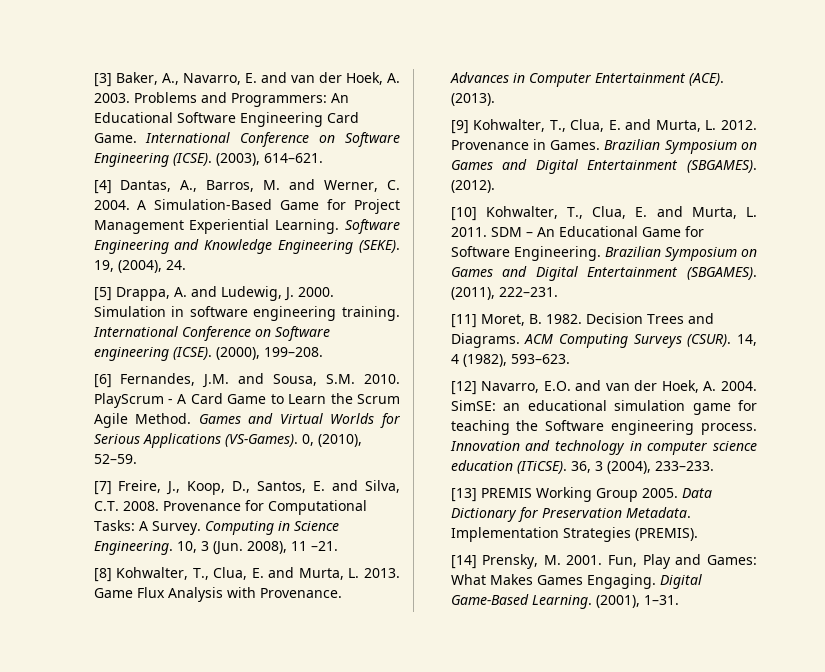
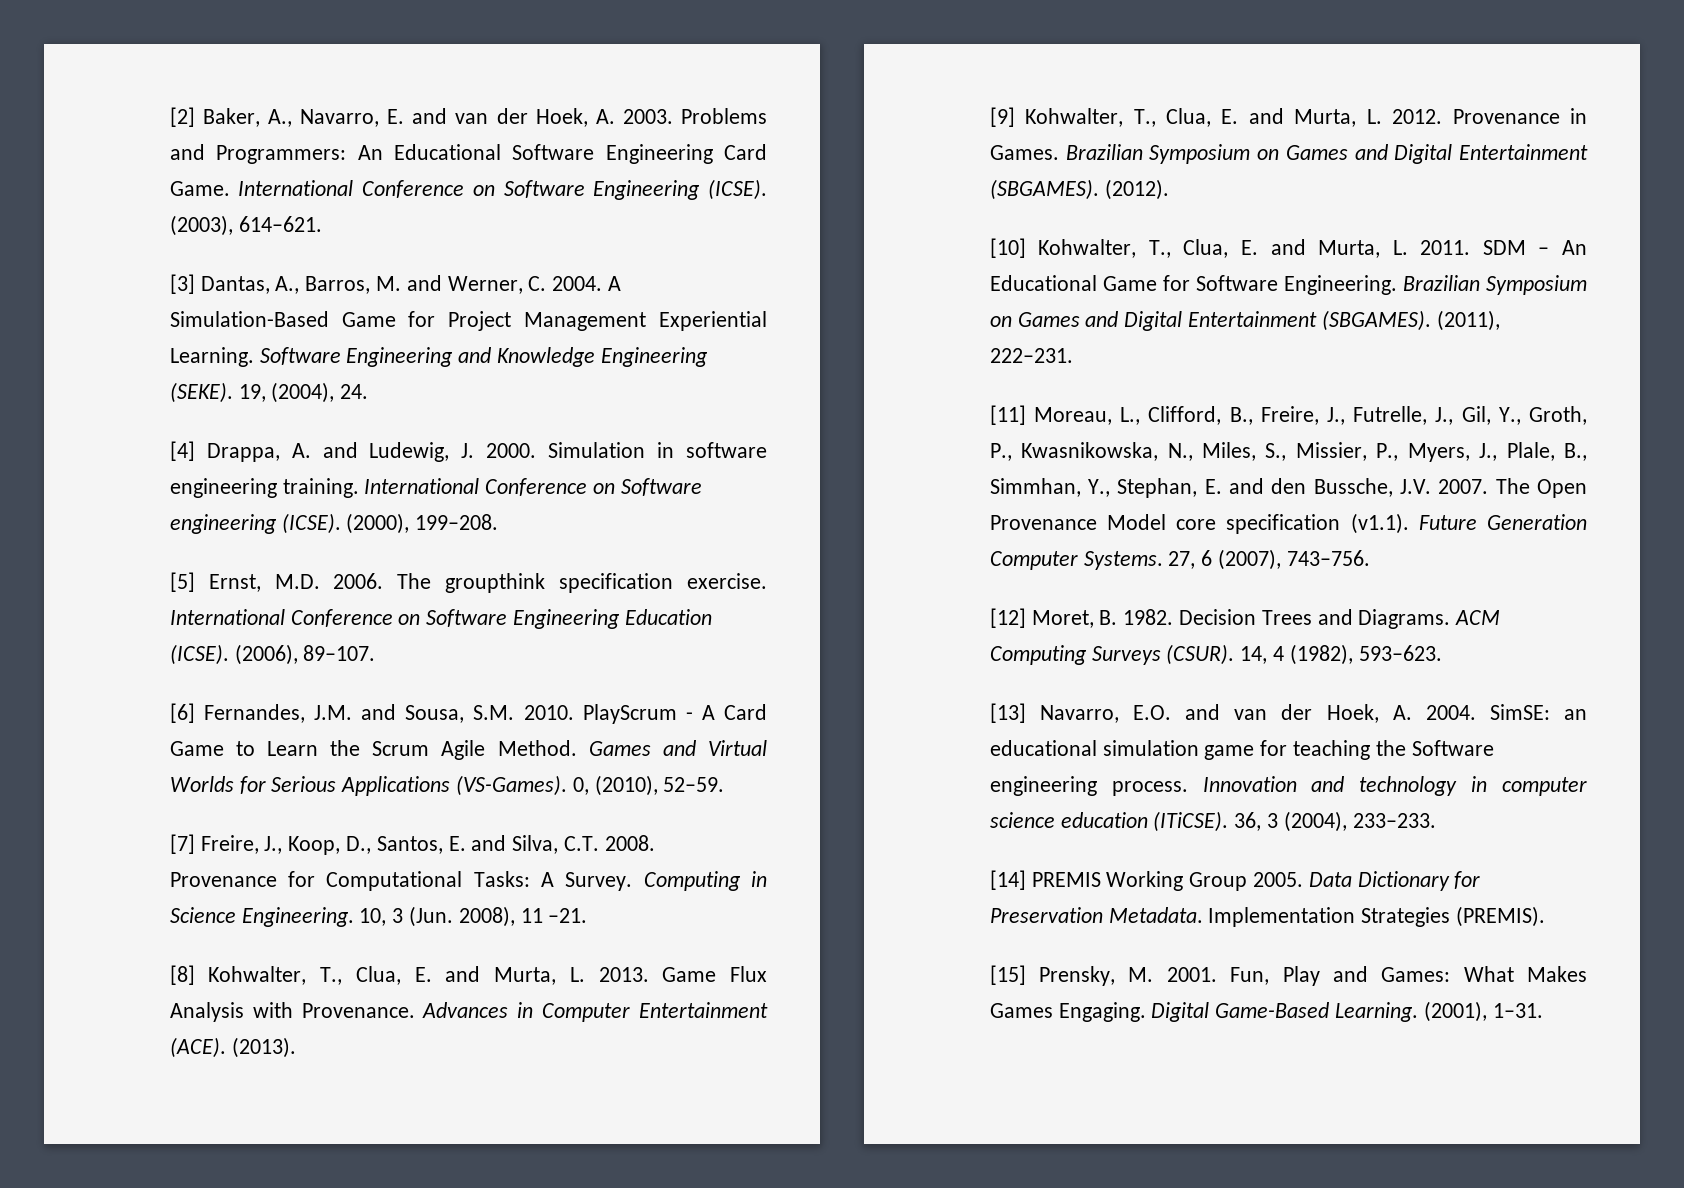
- [3] Baker, A., Navarro, E. and van der Hoek, A. 2003.
+ [2] Baker, A., Navarro, E. and van der Hoek, A. 2003.
- [4] Dantas, A., Barros, M. and Werner, C. 2004.
+ [3] Dantas, A., Barros, M. and Werner, C. 2004.
- [5] Drappa, A. and Ludewig, J. 2000.
+ [4] Drappa, A. and Ludewig, J. 2000.
+ [5] Ernst, M.D. 2006. The groupthink specification exercise. International Conference on Software Engineering Education (ICSE). (2006), 89–107.
- [11] Moret, B. 1982.
+ [11] Moreau, L., Clifford, B., Freire, J., Futrelle, J., Gil, Y., Groth, P., Kwasnikowska, N., Miles, S., Missier, P., Myers, J., Plale, B., Simmhan, Y., Stephan, E. and den Bussche, J.V. 2007. The Open Provenance Model core specification (v1.1). Future Generation Computer Systems. 27, 6 (2007), 743–756.
+ [12] Moret, B. 1982.
- [12] Navarro, E.O. and van der Hoek, A. 2004.
+ [13] Navarro, E.O. and van der Hoek, A. 2004.
- [13] PREMIS Working Group 2005.
+ [14] PREMIS Working Group 2005.
- [14] Prensky, M. 2001.
+ [15] Prensky, M. 2001.

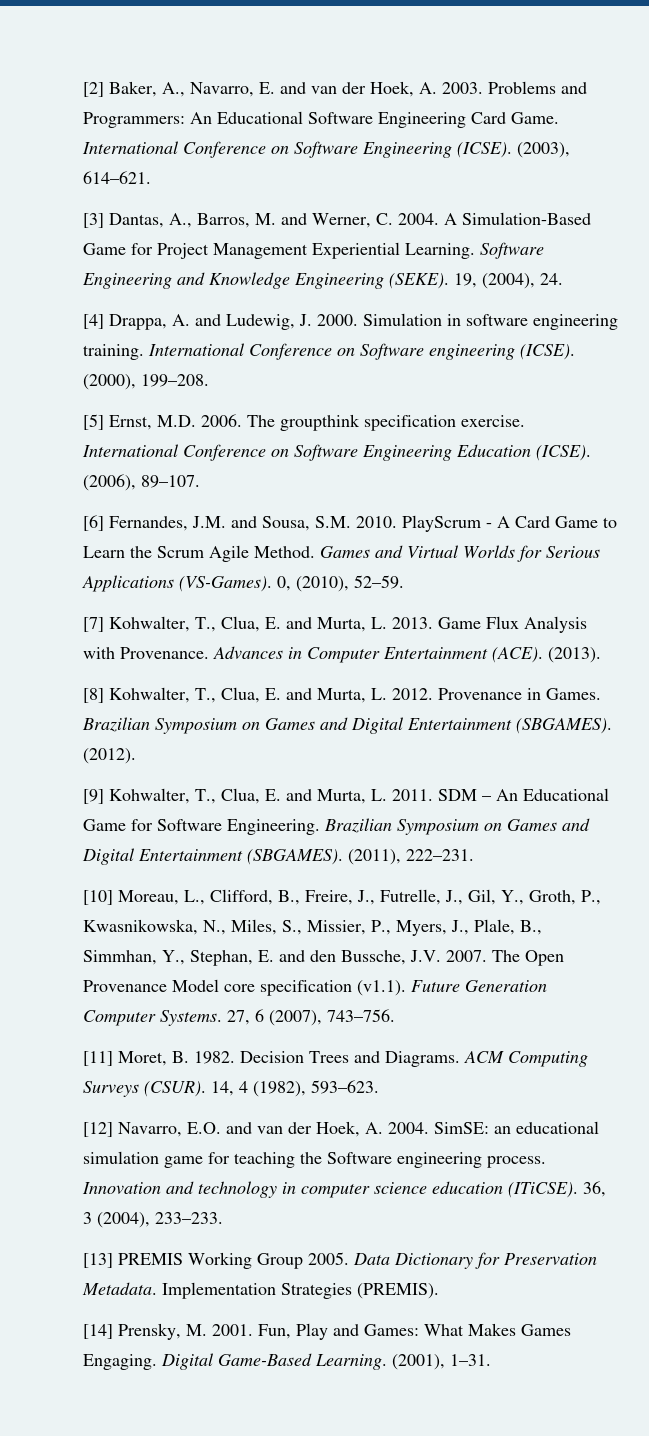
- [7] Freire, J., Koop, D., Santos, E. and Silva, C.T. 2008. Provenance for Computational Tasks: A Survey. Computing in Science Engineering. 10, 3 (Jun. 2008), 11 –21.
- [8] Kohwalter, T., Clua, E. and Murta, L. 2013.
+ [7] Kohwalter, T., Clua, E. and Murta, L. 2013.
- [9] Kohwalter, T., Clua, E. and Murta, L. 2012.
+ [8] Kohwalter, T., Clua, E. and Murta, L. 2012.
- [10] Kohwalter, T., Clua, E. and Murta, L. 2011.
+ [9] Kohwalter, T., Clua, E. and Murta, L. 2011.
- [11] Moreau, L., Clifford, B., Freire, J., Futrelle, J., Gil, Y., Groth, P., Kwasnikowska, N., Miles, S., Missier, P., Myers, J., Plale, B., Simmhan, Y., Stephan, E. and den Bussche, J.V. 2007.
+ [10] Moreau, L., Clifford, B., Freire, J., Futrelle, J., Gil, Y., Groth, P., Kwasnikowska, N., Miles, S., Missier, P., Myers, J., Plale, B., Simmhan, Y., Stephan, E. and den Bussche, J.V. 2007.
- [12] Moret, B. 1982.
+ [11] Moret, B. 1982.
- [13] Navarro, E.O. and van der Hoek, A. 2004.
+ [12] Navarro, E.O. and van der Hoek, A. 2004.
- [14] PREMIS Working Group 2005.
+ [13] PREMIS Working Group 2005.
- [15] Prensky, M. 2001.
+ [14] Prensky, M. 2001.

